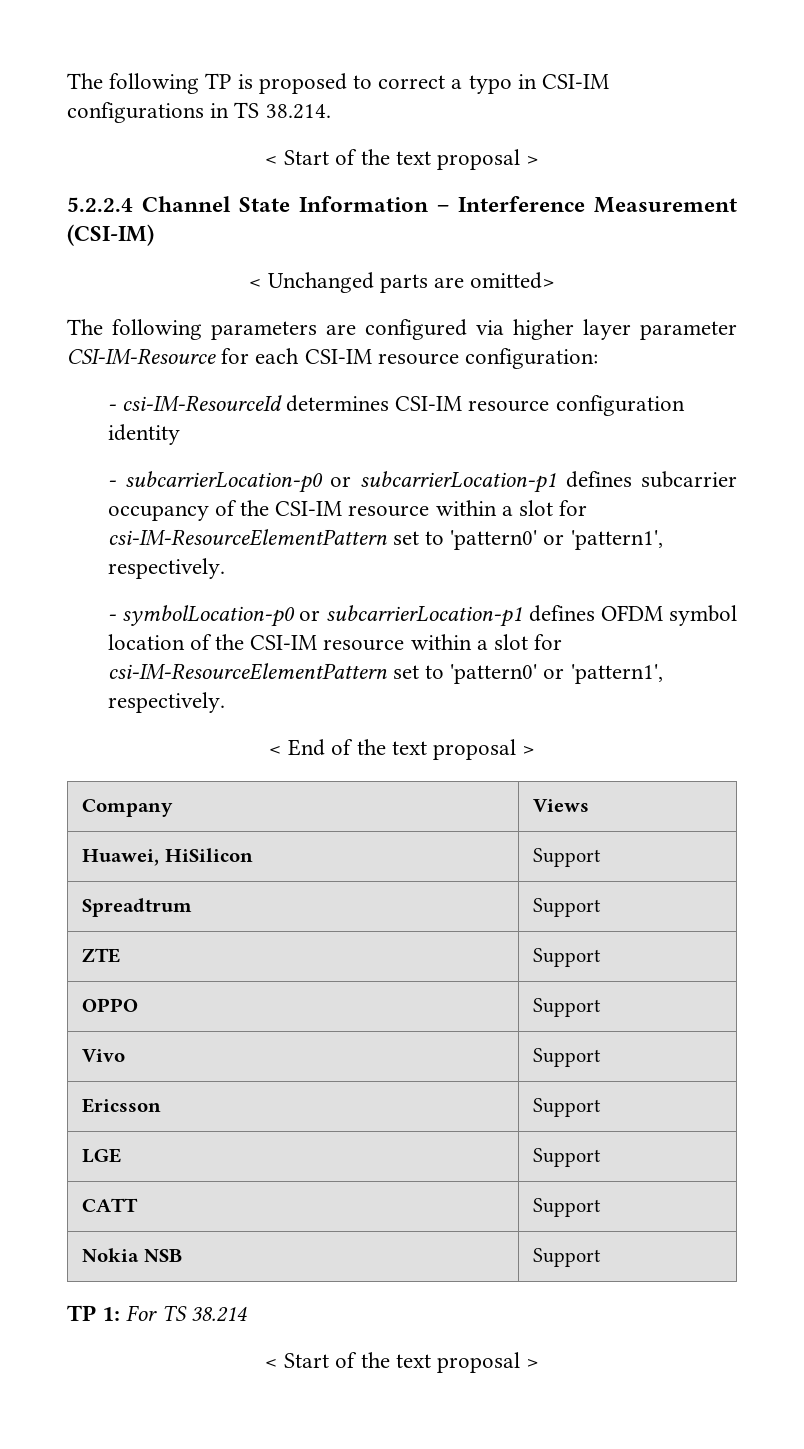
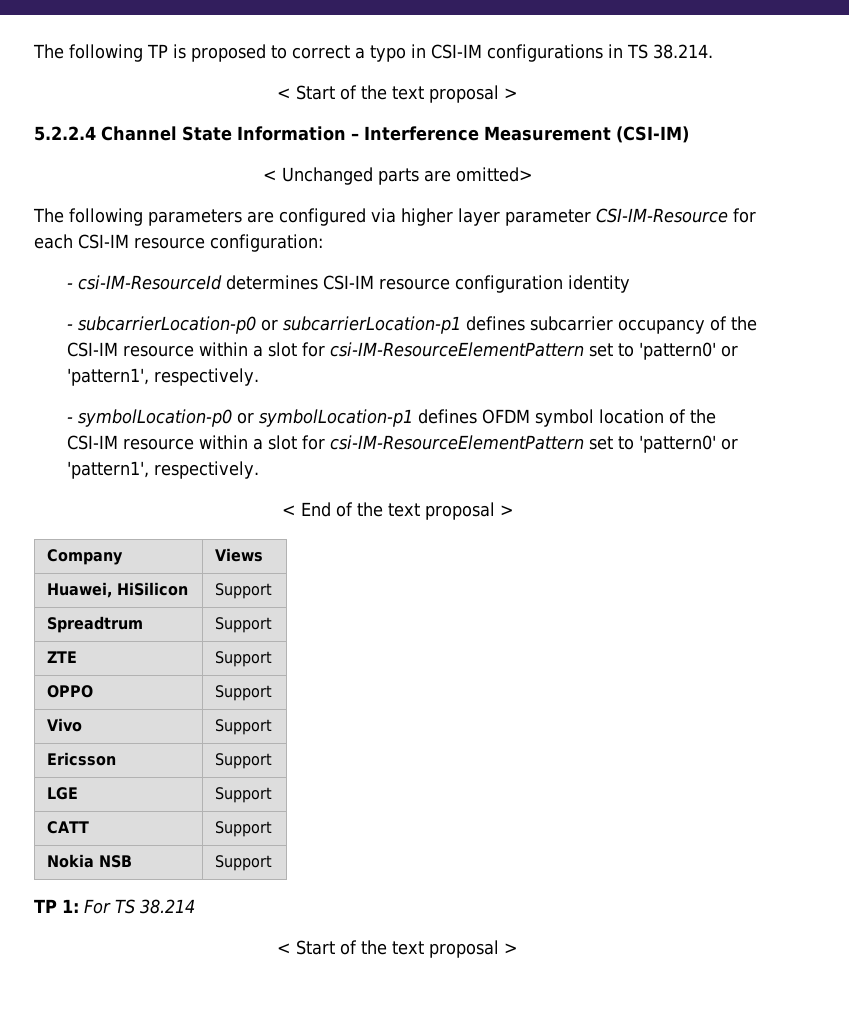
- - symbolLocation-p0 or subcarrierLocation-p1 defines OFDM symbol location of the CSI-IM resource within a slot for csi-IM-ResourceElementPattern set to 'pattern0' or 'pattern1', respectively.
+ - symbolLocation-p0 or symbolLocation-p1 defines OFDM symbol location of the CSI-IM resource within a slot for csi-IM-ResourceElementPattern set to 'pattern0' or 'pattern1', respectively.

